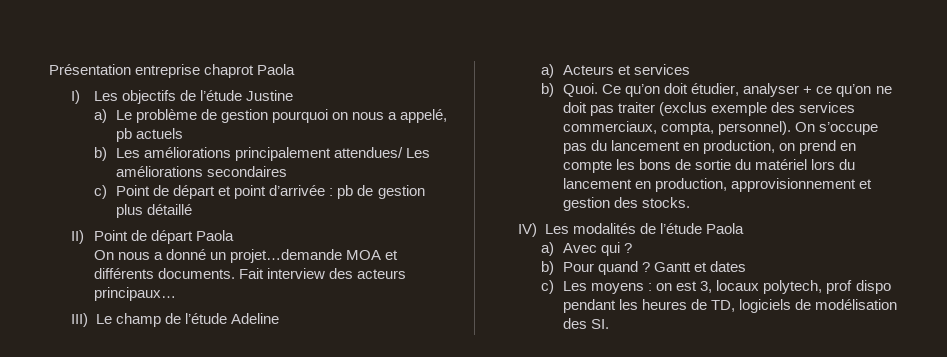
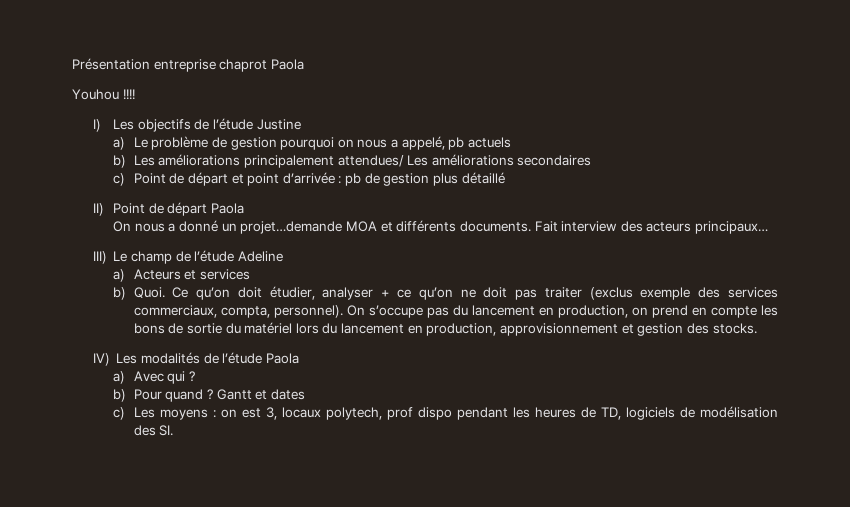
+ Youhou !!!!

